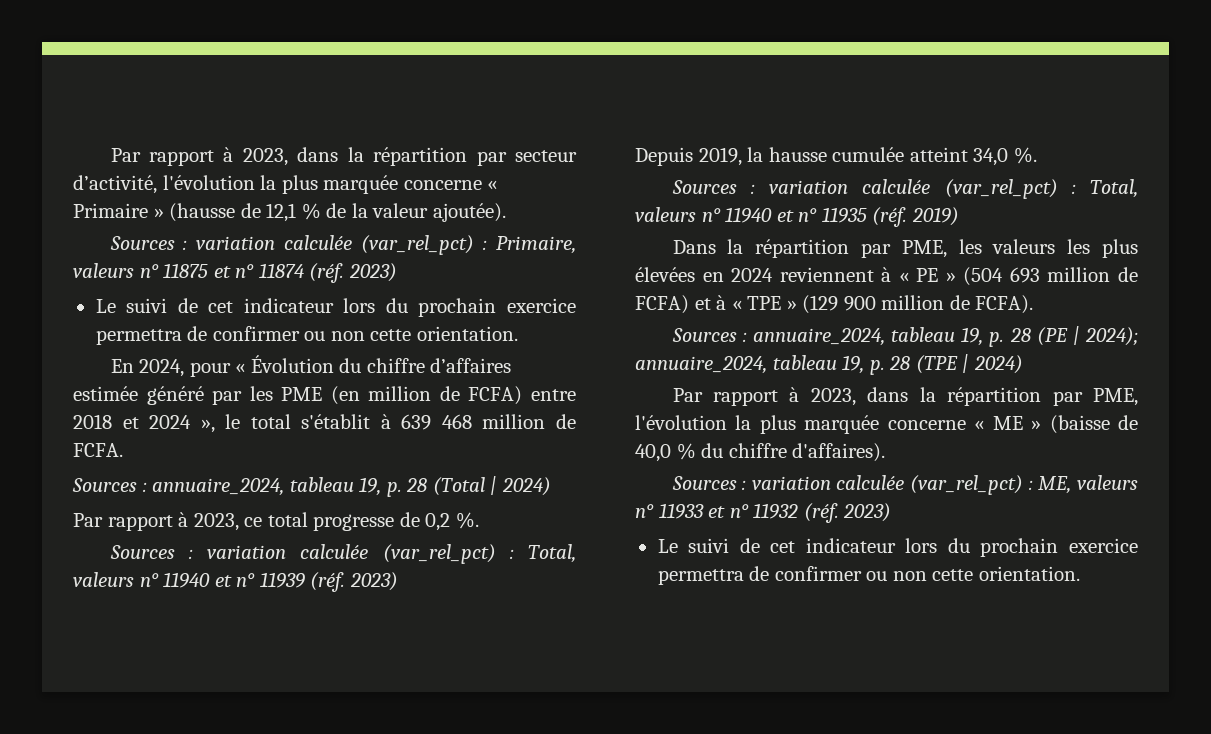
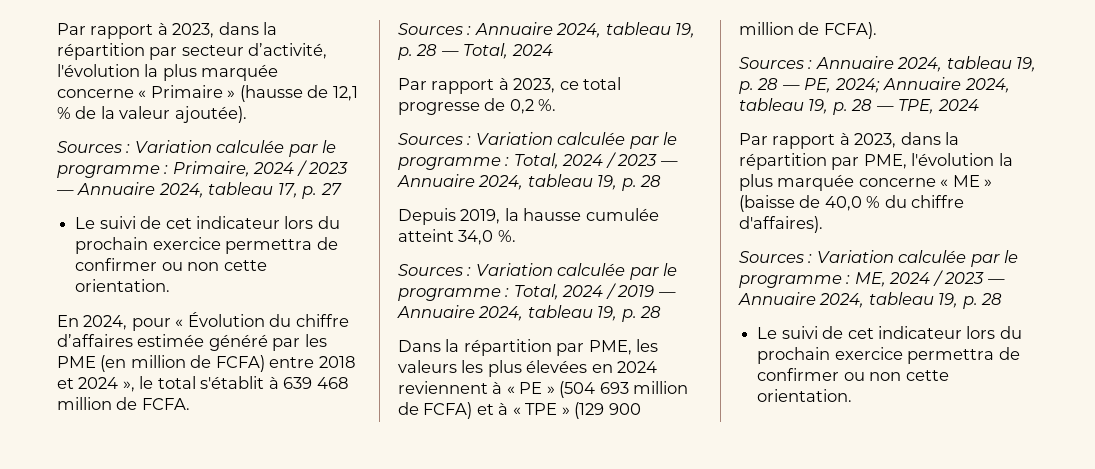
- Sources : variation calculée (var_rel_pct) : Primaire, valeurs n° 11875 et n° 11874 (réf. 2023)
+ Sources : Variation calculée par le programme : Primaire, 2024 / 2023 — Annuaire 2024, tableau 17, p. 27
- Sources : annuaire_2024, tableau 19, p. 28 (Total | 2024)
+ Sources : Annuaire 2024, tableau 19, p. 28 — Total, 2024
- Sources : variation calculée (var_rel_pct) : Total, valeurs n° 11940 et n° 11939 (réf. 2023)
+ Sources : Variation calculée par le programme : Total, 2024 / 2023 — Annuaire 2024, tableau 19, p. 28
- Sources : variation calculée (var_rel_pct) : Total, valeurs n° 11940 et n° 11935 (réf. 2019)
+ Sources : Variation calculée par le programme : Total, 2024 / 2019 — Annuaire 2024, tableau 19, p. 28
- Sources : annuaire_2024, tableau 19, p. 28 (PE | 2024); annuaire_2024, tableau 19, p. 28 (TPE | 2024)
+ Sources : Annuaire 2024, tableau 19, p. 28 — PE, 2024; Annuaire 2024, tableau 19, p. 28 — TPE, 2024
- Sources : variation calculée (var_rel_pct) : ME, valeurs n° 11933 et n° 11932 (réf. 2023)
+ Sources : Variation calculée par le programme : ME, 2024 / 2023 — Annuaire 2024, tableau 19, p. 28

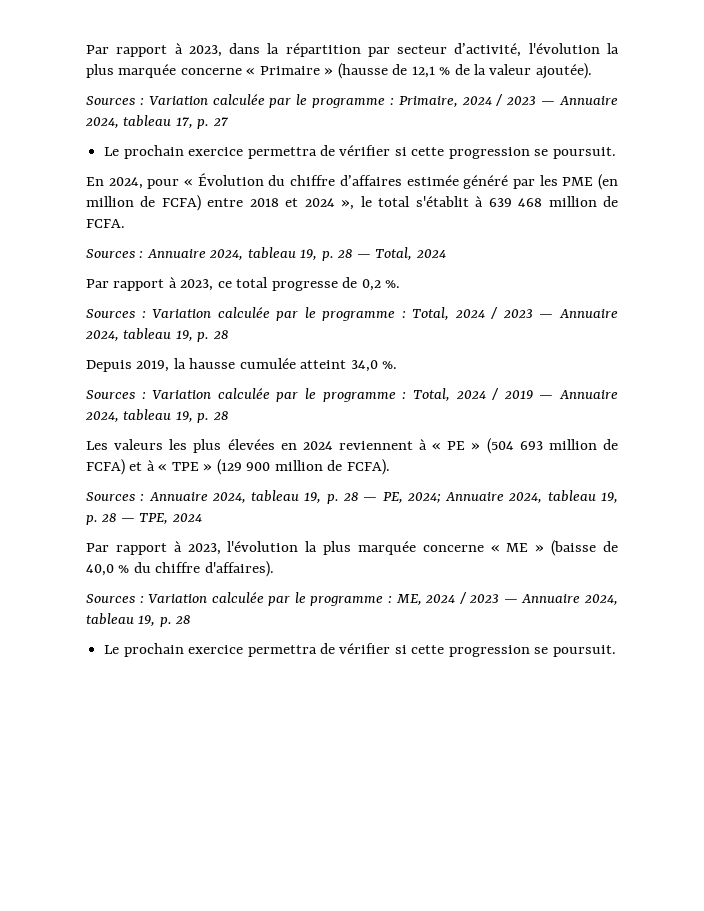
  Sources : Variation calculée par le programme : Primaire, 2024 / 2023 — Annuaire 2024, tableau 17, p. 27
- Le suivi de cet indicateur lors du prochain exercice permettra de confirmer ou non cette orientation.
+ Le prochain exercice permettra de vérifier si cette progression se poursuit.
- Dans la répartition par PME, les valeurs les plus élevées en 2024 reviennent à « PE » (504 693 million de FCFA) et à « TPE » (129 900 million de FCFA).
+ Les valeurs les plus élevées en 2024 reviennent à « PE » (504 693 million de FCFA) et à « TPE » (129 900 million de FCFA).
- Par rapport à 2023, dans la répartition par PME, l'évolution la plus marquée concerne « ME » (baisse de 40,0 % du chiffre d'affaires).
+ Par rapport à 2023, l'évolution la plus marquée concerne « ME » (baisse de 40,0 % du chiffre d'affaires).
  Sources : Variation calculée par le programme : ME, 2024 / 2023 — Annuaire 2024, tableau 19, p. 28
- Le suivi de cet indicateur lors du prochain exercice permettra de confirmer ou non cette orientation.
+ Le prochain exercice permettra de vérifier si cette progression se poursuit.

